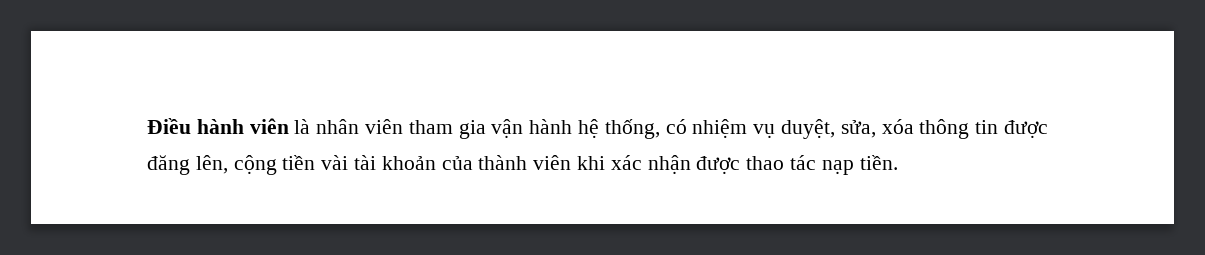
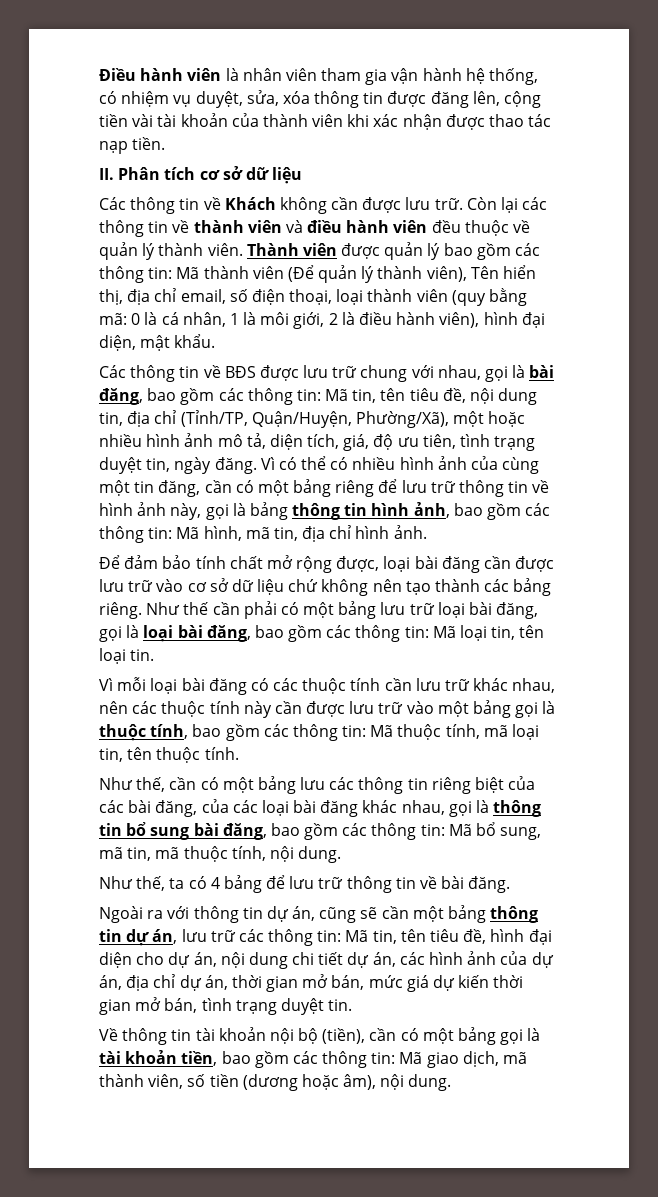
+ II. Phân tích cơ sở dữ liệu
+ Các thông tin về Khách không cần được lưu trữ. Còn lại các thông tin về thành viên và điều hành viên đều thuộc về quản lý thành viên. Thành viên được quản lý bao gồm các thông tin: Mã thành viên (Để quản lý thành viên), Tên hiển thị, địa chỉ email, số điện thoại, loại thành viên (quy bằng mã: 0 là cá nhân, 1 là môi giới, 2 là điều hành viên), hình đại diện, mật khẩu.
+ Các thông tin về BĐS được lưu trữ chung với nhau, gọi là bài đăng, bao gồm các thông tin: Mã tin, tên tiêu đề, nội dung tin, địa chỉ (Tỉnh/TP, Quận/Huyện, Phường/Xã), một hoặc nhiều hình ảnh mô tả, diện tích, giá, độ ưu tiên, tình trạng duyệt tin, ngày đăng. Vì có thể có nhiều hình ảnh của cùng một tin đăng, cần có một bảng riêng để lưu trữ thông tin về hình ảnh này, gọi là bảng thông tin hình ảnh, bao gồm các thông tin: Mã hình, mã tin, địa chỉ hình ảnh.
+ Để đảm bảo tính chất mở rộng được, loại bài đăng cần được lưu trữ vào cơ sở dữ liệu chứ không nên tạo thành các bảng riêng. Như thế cần phải có một bảng lưu trữ loại bài đăng, gọi là loại bài đăng, bao gồm các thông tin: Mã loại tin, tên loại tin.
+ Vì mỗi loại bài đăng có các thuộc tính cần lưu trữ khác nhau, nên các thuộc tính này cần được lưu trữ vào một bảng gọi là thuộc tính, bao gồm các thông tin: Mã thuộc tính, mã loại tin, tên thuộc tính.
+ Như thế, cần có một bảng lưu các thông tin riêng biệt của các bài đăng, của các loại bài đăng khác nhau, gọi là thông tin bổ sung bài đăng, bao gồm các thông tin: Mã bổ sung, mã tin, mã thuộc tính, nội dung.
+ Như thế, ta có 4 bảng để lưu trữ thông tin về bài đăng.
+ Ngoài ra với thông tin dự án, cũng sẽ cần một bảng thông tin dự án, lưu trữ các thông tin: Mã tin, tên tiêu đề, hình đại diện cho dự án, nội dung chi tiết dự án, các hình ảnh của dự án, địa chỉ dự án, thời gian mở bán, mức giá dự kiến thời gian mở bán, tình trạng duyệt tin.
+ Về thông tin tài khoản nội bộ (tiền), cần có một bảng gọi là tài khoản tiền, bao gồm các thông tin: Mã giao dịch, mã thành viên, số tiền (dương hoặc âm), nội dung.

